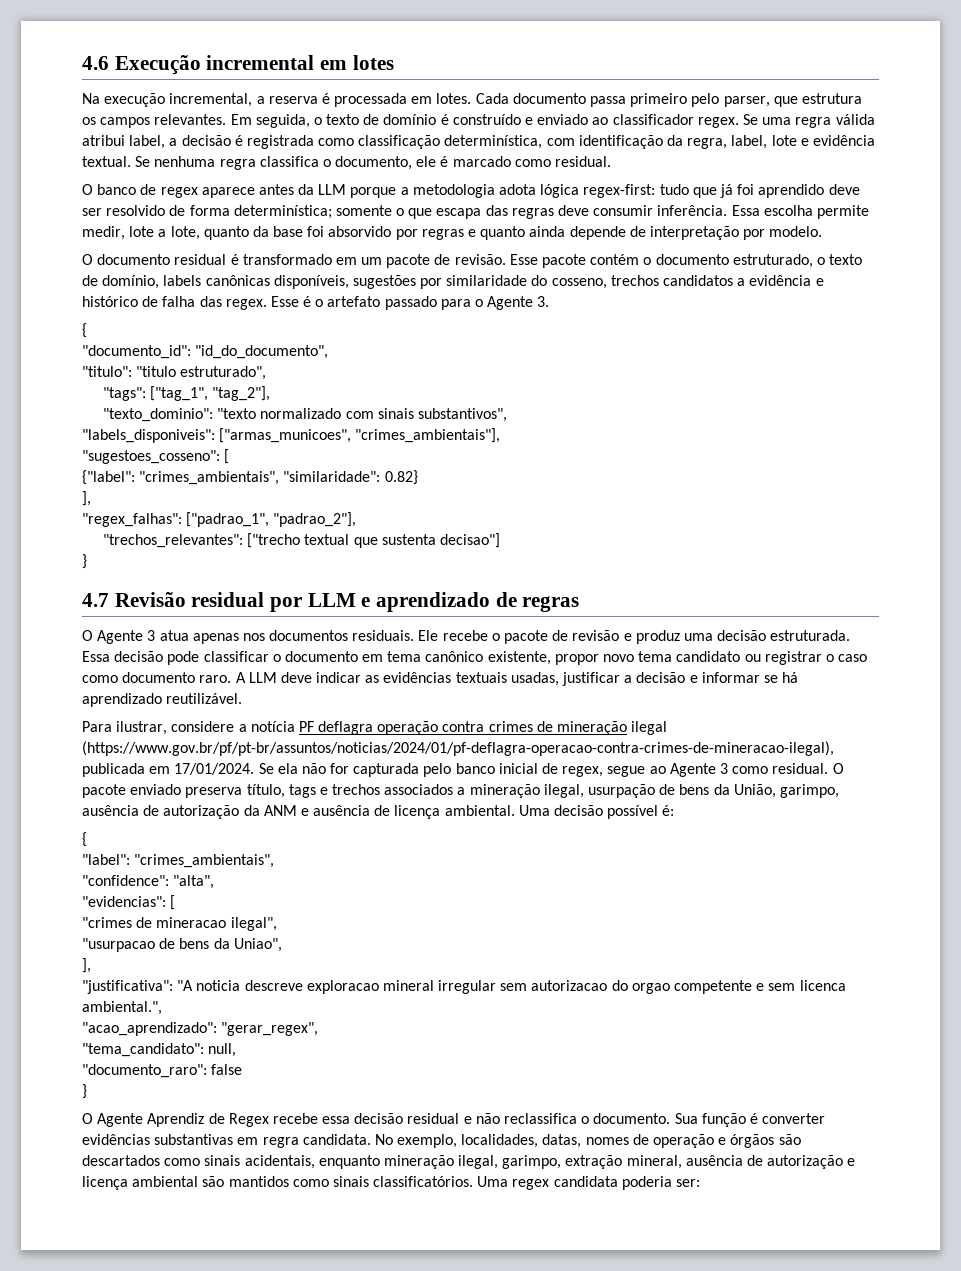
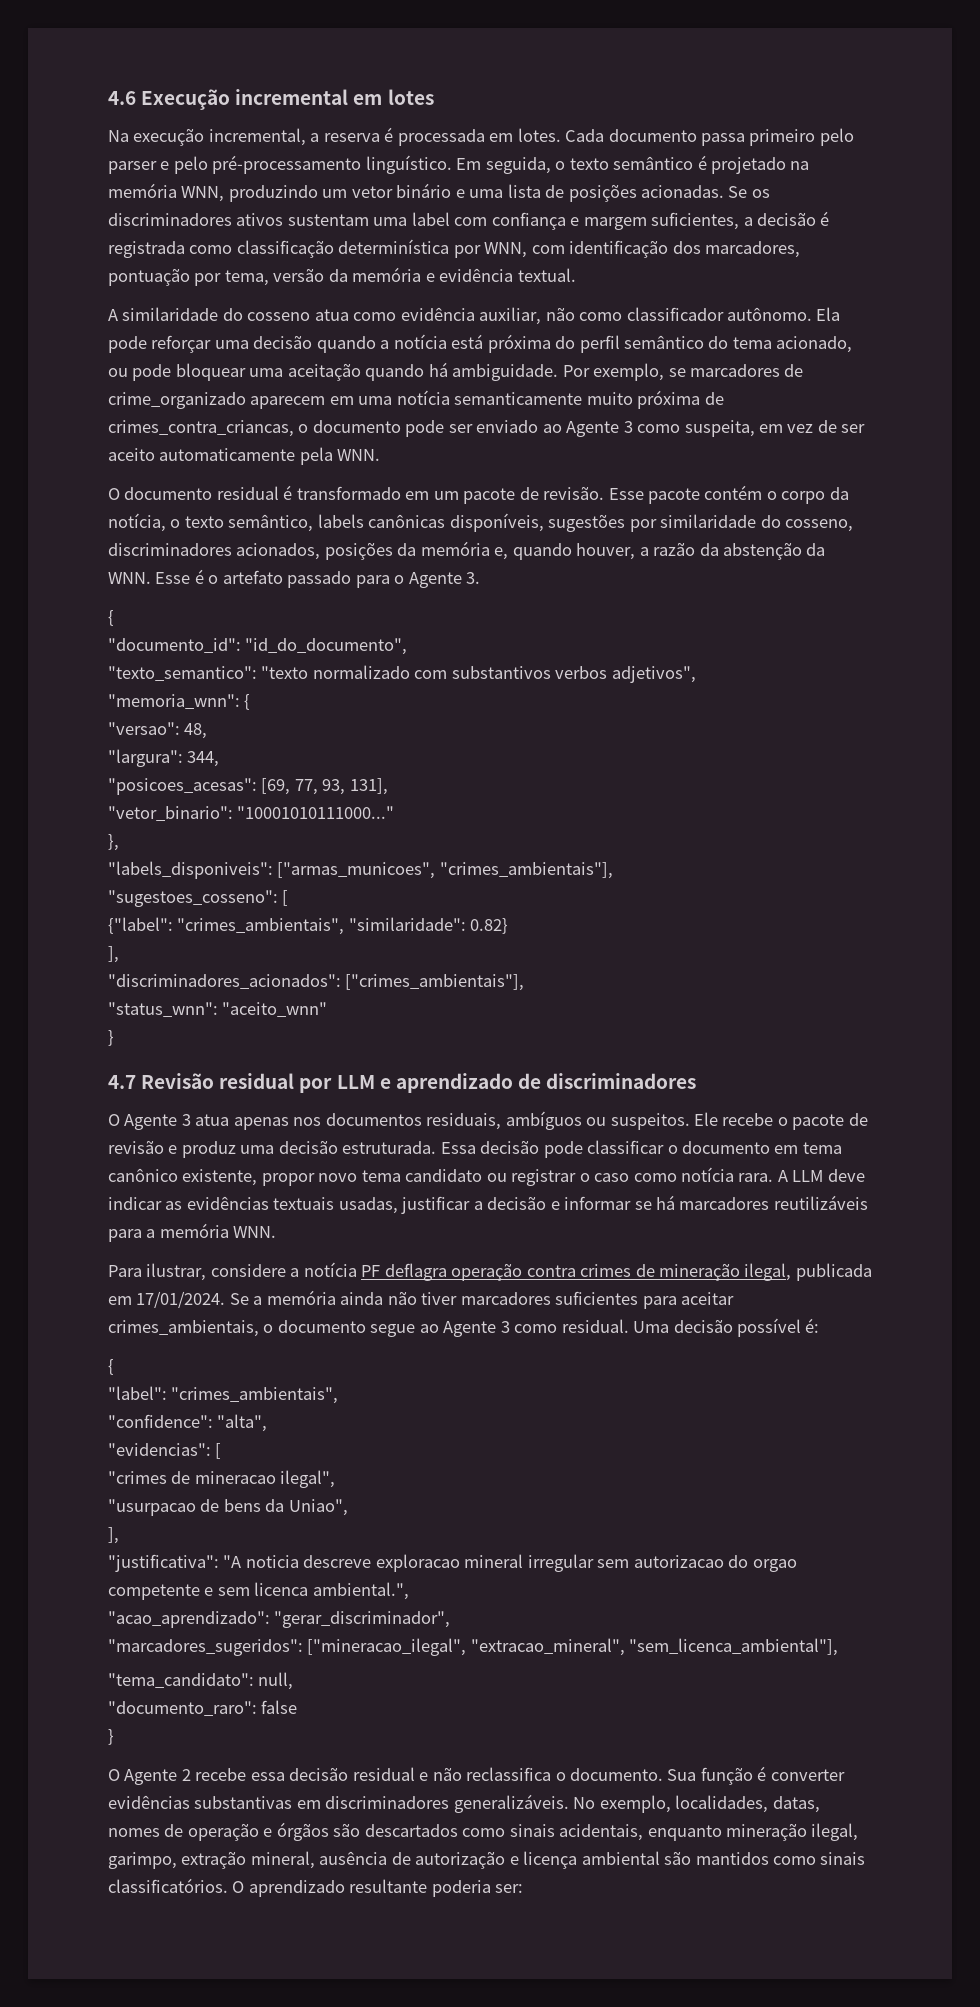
- Cada documento passa primeiro pelo parser, que estrutura os campos relevantes. Em seguida, o texto de domínio é construído e enviado ao classificador regex. Se uma regra válida atribui label, a decisão é registrada como classificação determinística, com identificação da regra, label, lote e evidência textual. Se nenhuma regra classifica o documento, ele é marcado como residual.
- O banco de regex aparece antes da LLM porque a metodologia adota lógica regex-first: tudo que já foi aprendido deve ser resolvido de forma determinística; somente o que escapa das regras deve consumir inferência. Essa escolha permite medir, lote a lote, quanto da base foi absorvido por regras e quanto ainda depende de interpretação por modelo.
+ Cada documento passa primeiro pelo parser e pelo pré-processamento linguístico. Em seguida, o texto semântico é projetado na memória WNN, produzindo um vetor binário e uma lista de posições acionadas. Se os discriminadores ativos sustentam uma label com confiança e margem suficientes, a decisão é registrada como classificação determinística por WNN, com identificação dos marcadores, pontuação por tema, versão da memória e evidência textual.
+ A similaridade do cosseno atua como evidência auxiliar, não como classificador autônomo. Ela pode reforçar uma decisão quando a notícia está próxima do perfil semântico do tema acionado, ou pode bloquear uma aceitação quando há ambiguidade. Por exemplo, se marcadores de crime_organizado aparecem em uma notícia semanticamente muito próxima de crimes_contra_criancas, o documento pode ser enviado ao Agente 3 como suspeita, em vez de ser aceito automaticamente pela WNN.
- Esse pacote contém o documento estruturado, o texto de domínio, labels canônicas disponíveis, sugestões por similaridade do cosseno, trechos candidatos a evidência e histórico de falha das regex. Esse é o artefato passado para o Agente 3.
+ Esse pacote contém o corpo da notícia, o texto semântico, labels canônicas disponíveis, sugestões por similaridade do cosseno, discriminadores acionados, posições da memória e, quando houver, a razão da abstenção da WNN. Esse é o artefato passado para o Agente 3.
- "titulo": "titulo estruturado",
- "tags": ["tag_1", "tag_2"],
- "texto_dominio": "texto normalizado com sinais substantivos",
+ "texto_semantico": "texto normalizado com substantivos verbos adjetivos",
+ "memoria_wnn": {
+ "versao": 48,
+ "largura": 344,
+ "posicoes_acesas": [69, 77, 93, 131],
+ "vetor_binario": "10001010111000..."
+ },
- "regex_falhas": ["padrao_1", "padrao_2"],
- "trechos_relevantes": ["trecho textual que sustenta decisao"]
+ "discriminadores_acionados": ["crimes_ambientais"],
+ "status_wnn": "aceito_wnn"
- 4.7 Revisão residual por LLM e aprendizado de regras
+ 4.7 Revisão residual por LLM e aprendizado de discriminadores
- O Agente 3 atua apenas nos documentos residuais.
+ O Agente 3 atua apenas nos documentos residuais, ambíguos ou suspeitos.
- Essa decisão pode classificar o documento em tema canônico existente, propor novo tema candidato ou registrar o caso como documento raro.
+ Essa decisão pode classificar o documento em tema canônico existente, propor novo tema candidato ou registrar o caso como notícia rara.
- A LLM deve indicar as evidências textuais usadas, justificar a decisão e informar se há aprendizado reutilizável.
+ A LLM deve indicar as evidências textuais usadas, justificar a decisão e informar se há marcadores reutilizáveis para a memória WNN.
- Para ilustrar, considere a notícia PF deflagra operação contra crimes de mineração ilegal (https://www.gov.br/pf/pt-br/assuntos/noticias/2024/01/pf-deflagra-operacao-contra-crimes-de-mineracao-ilegal), publicada em 17/01/2024.
+ Para ilustrar, considere a notícia PF deflagra operação contra crimes de mineração ilegal, publicada em 17/01/2024.
- Se ela não for capturada pelo banco inicial de regex, segue ao Agente 3 como residual.
+ Se a memória ainda não tiver marcadores suficientes para aceitar crimes_ambientais, o documento segue ao Agente 3 como residual.
- O pacote enviado preserva título, tags e trechos associados a mineração ilegal, usurpação de bens da União, garimpo, ausência de autorização da ANM e ausência de licença ambiental.
- "acao_aprendizado": "gerar_regex",
+ "acao_aprendizado": "gerar_discriminador",
+ "marcadores_sugeridos": ["mineracao_ilegal", "extracao_mineral", "sem_licenca_ambiental"],
- O Agente Aprendiz de Regex recebe essa decisão residual e não reclassifica o documento.
+ O Agente 2 recebe essa decisão residual e não reclassifica o documento.
- Sua função é converter evidências substantivas em regra candidata.
+ Sua função é converter evidências substantivas em discriminadores generalizáveis.
- Uma regex candidata poderia ser:
+ O aprendizado resultante poderia ser:

